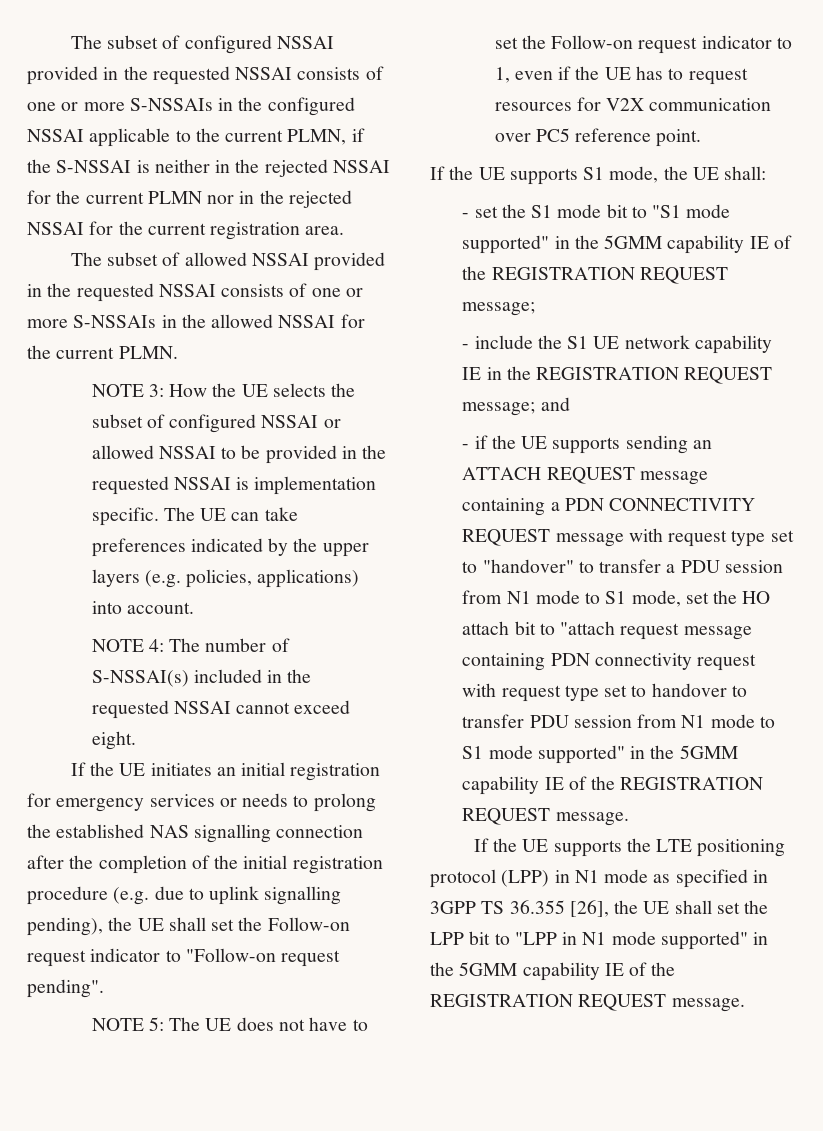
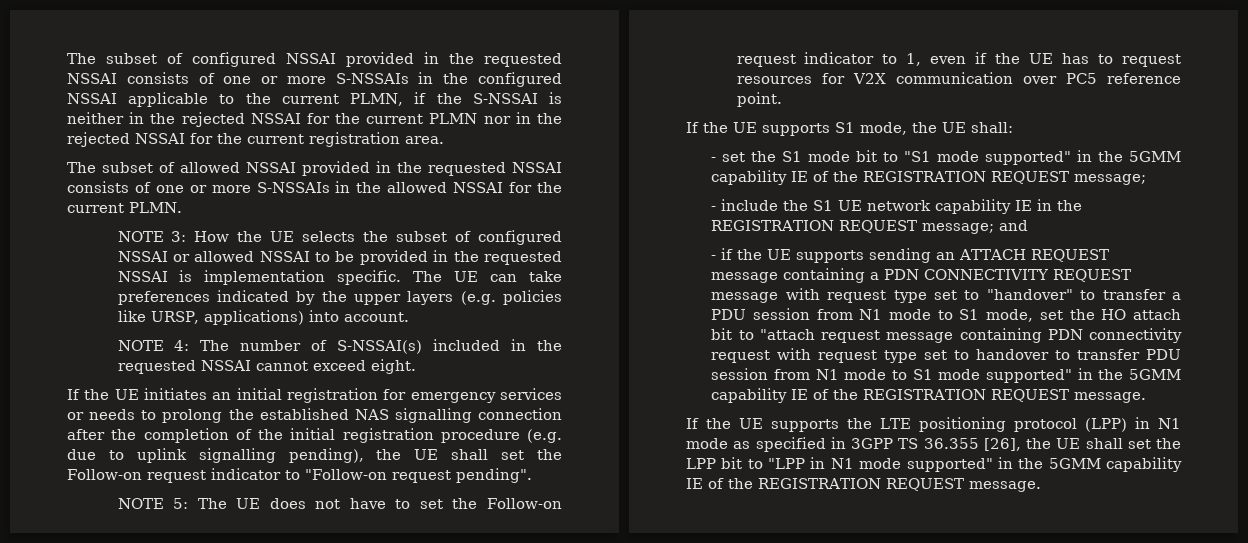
- The UE can take preferences indicated by the upper layers (e.g. policies, applications) into account.
+ The UE can take preferences indicated by the upper layers (e.g. policies like URSP, applications) into account.

